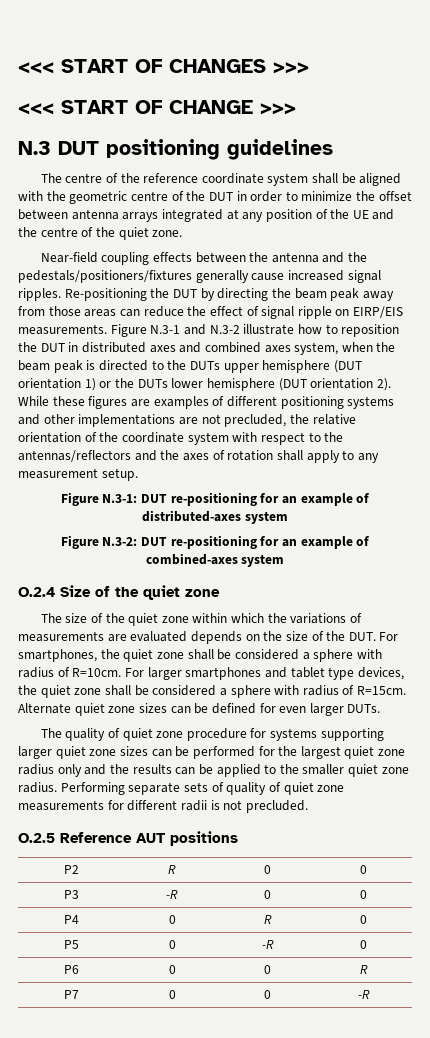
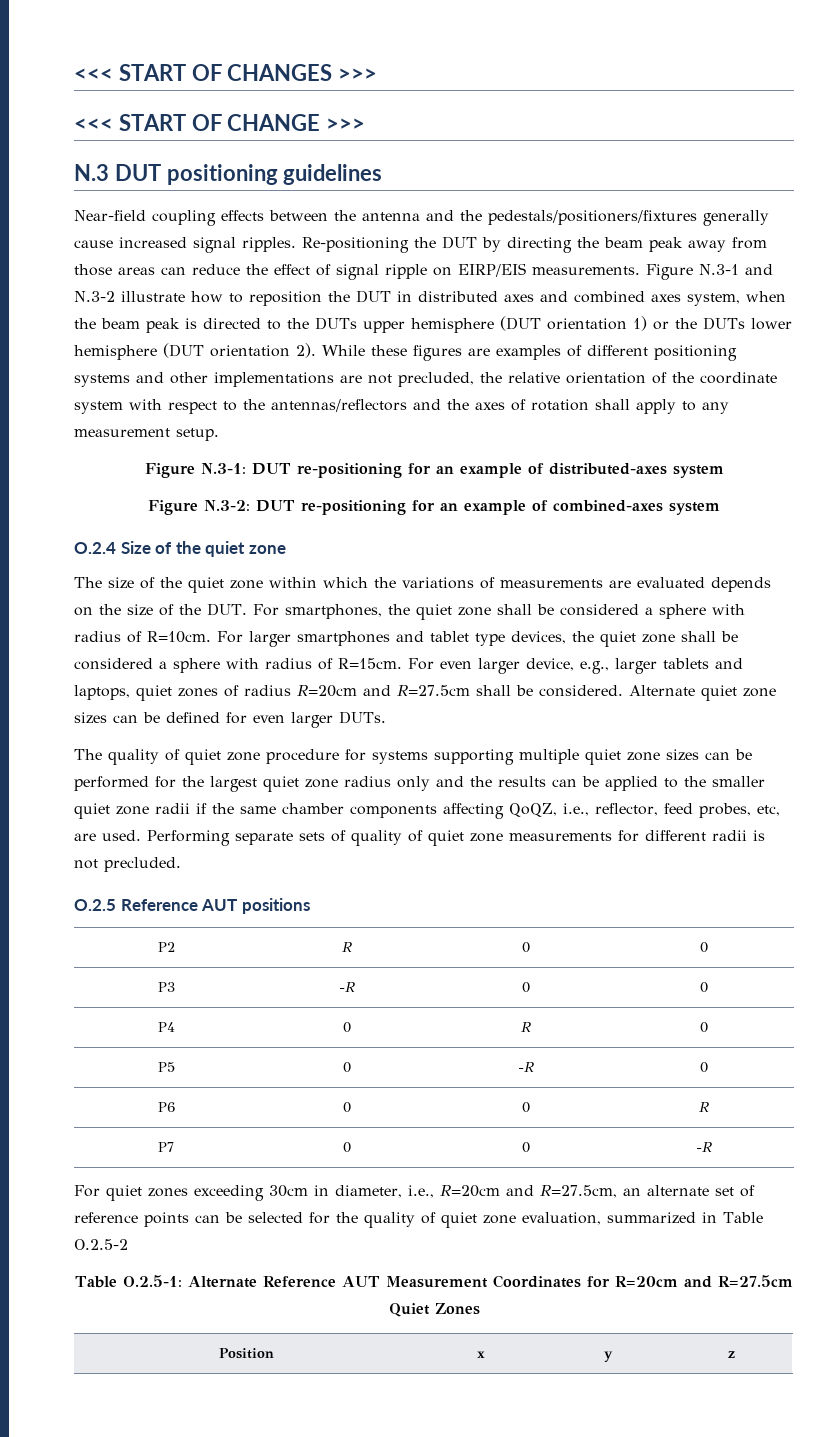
- The centre of the reference coordinate system shall be aligned with the geometric centre of the DUT in order to minimize the offset between antenna arrays integrated at any position of the UE and the centre of the quiet zone.
+ For even larger device, e.g., larger tablets and laptops, quiet zones of radius R=20cm and R=27.5cm shall be considered.
- The quality of quiet zone procedure for systems supporting larger quiet zone sizes can be performed for the largest quiet zone radius only and the results can be applied to the smaller quiet zone radius.
+ The quality of quiet zone procedure for systems supporting multiple quiet zone sizes can be performed for the largest quiet zone radius only and the results can be applied to the smaller quiet zone radii if the same chamber components affecting QoQZ, i.e., reflector, feed probes, etc, are used.
+ For quiet zones exceeding 30cm in diameter, i.e., R=20cm and R=27.5cm, an alternate set of reference points can be selected for the quality of quiet zone evaluation, summarized in Table O.2.5-2
+ Table O.2.5-1: Alternate Reference AUT Measurement Coordinates for R=20cm and R=27.5cm Quiet Zones
+ Position | x | y | z

